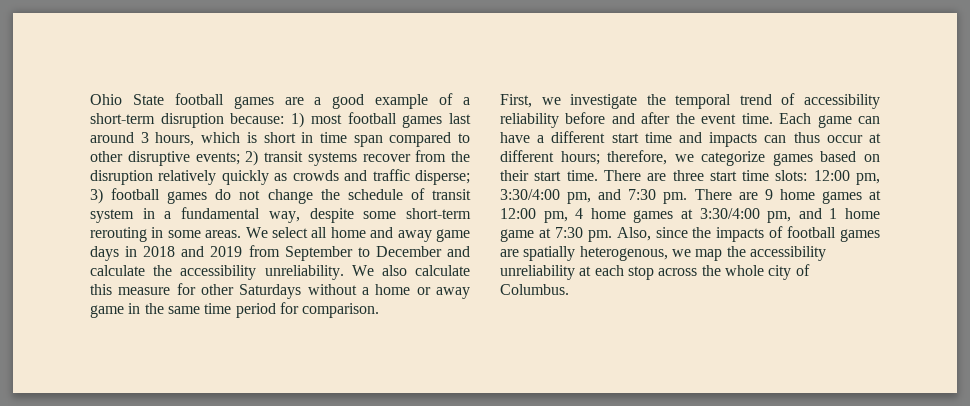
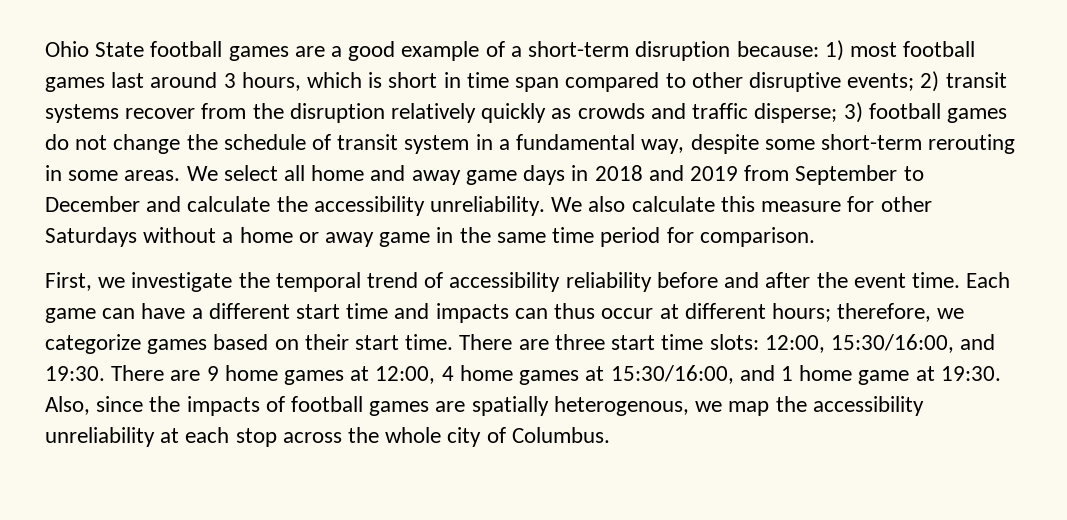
- There are three start time slots: 12:00 pm, 3:30/4:00 pm, and 7:30 pm.
+ There are three start time slots: 12:00, 15:30/16:00, and 19:30.
- There are 9 home games at 12:00 pm, 4 home games at 3:30/4:00 pm, and 1 home game at 7:30 pm.
+ There are 9 home games at 12:00, 4 home games at 15:30/16:00, and 1 home game at 19:30.

